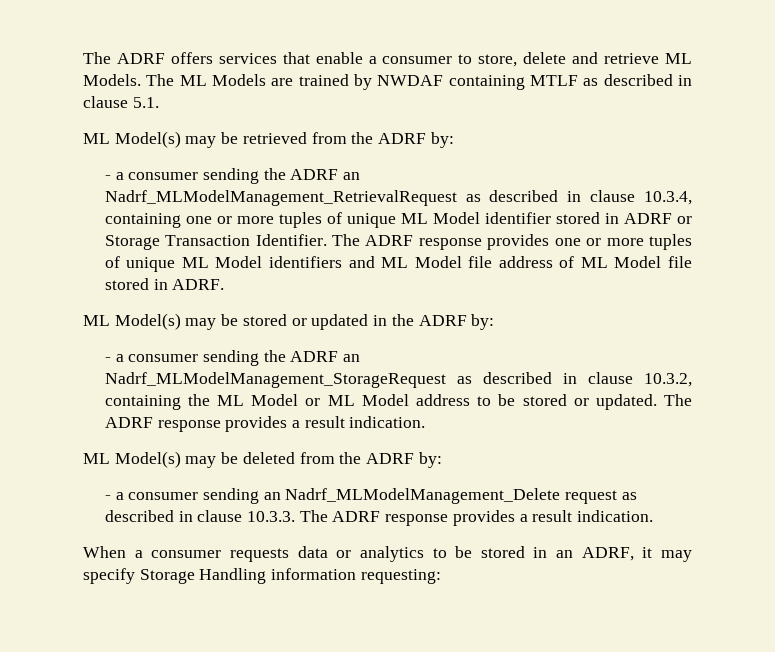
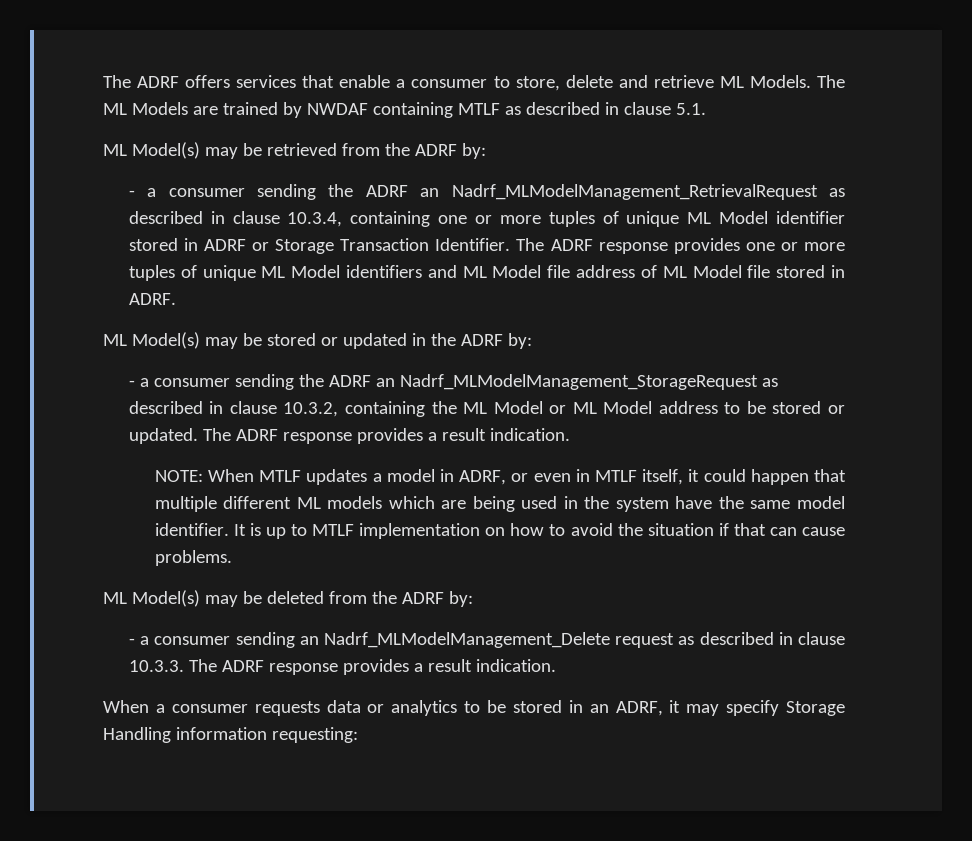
+ NOTE: When MTLF updates a model in ADRF, or even in MTLF itself, it could happen that multiple different ML models which are being used in the system have the same model identifier. It is up to MTLF implementation on how to avoid the situation if that can cause problems.

